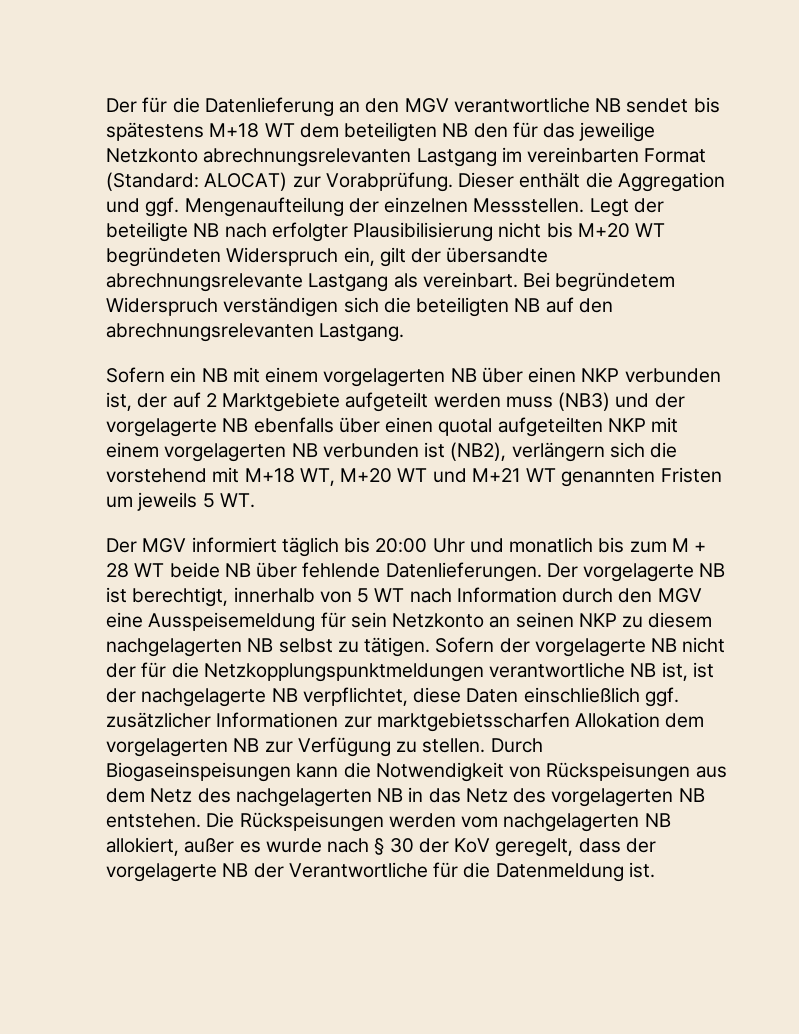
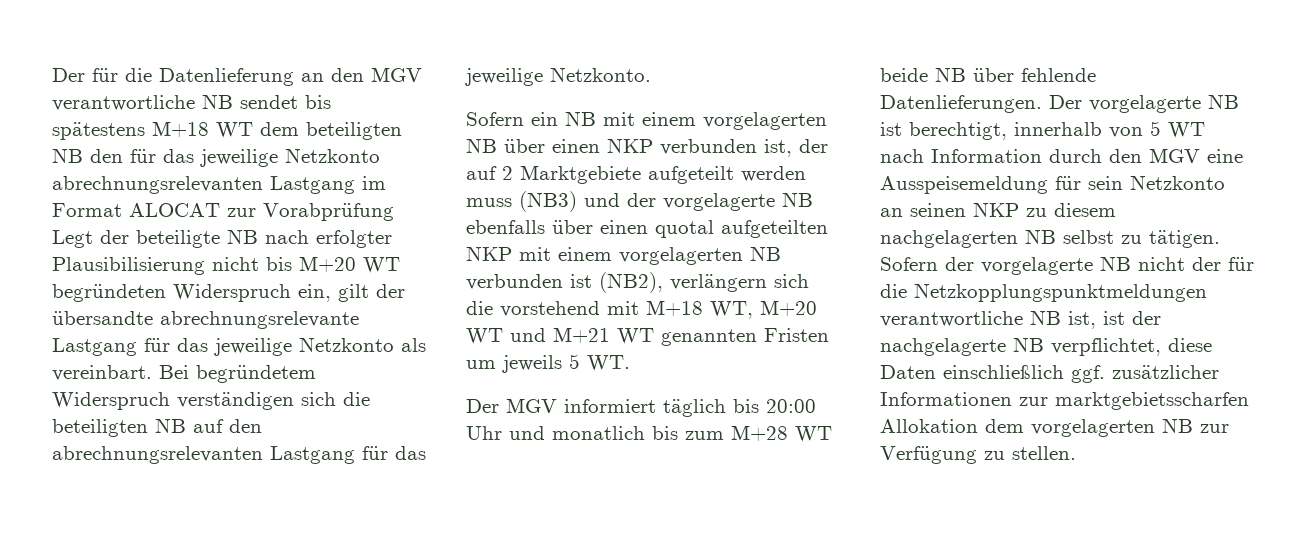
- Der für die Datenlieferung an den MGV verantwortliche NB sendet bis spätestens M+18 WT dem beteiligten NB den für das jeweilige Netzkonto abrechnungsrelevanten Lastgang im vereinbarten Format (Standard: ALOCAT) zur Vorabprüfung. Dieser enthält die Aggregation und ggf. Mengenaufteilung der einzelnen Messstellen. Legt der beteiligte NB nach erfolgter Plausibilisierung nicht bis M+20 WT begründeten Widerspruch ein, gilt der übersandte abrechnungsrelevante Lastgang als vereinbart.
+ Der für die Datenlieferung an den MGV verantwortliche NB sendet bis spätestens M+18 WT dem beteiligten NB den für das jeweilige Netzkonto abrechnungsrelevanten Lastgang im Format ALOCAT zur Vorabprüfung Legt der beteiligte NB nach erfolgter Plausibilisierung nicht bis M+20 WT begründeten Widerspruch ein, gilt der übersandte abrechnungsrelevante Lastgang für das jeweilige Netzkonto als vereinbart.
- Bei begründetem Widerspruch verständigen sich die beteiligten NB auf den abrechnungsrelevanten Lastgang.
+ Bei begründetem Widerspruch verständigen sich die beteiligten NB auf den abrechnungsrelevanten Lastgang für das jeweilige Netzkonto.
- Der MGV informiert täglich bis 20:00 Uhr und monatlich bis zum M + 28 WT beide NB über fehlende Datenlieferungen.
+ Der MGV informiert täglich bis 20:00 Uhr und monatlich bis zum M+28 WT beide NB über fehlende Datenlieferungen.
- Durch Biogaseinspeisungen kann die Notwendigkeit von Rückspeisungen aus dem Netz des nachgelagerten NB in das Netz des vorgelagerten NB entstehen. Die Rückspeisungen werden vom nachgelagerten NB allokiert, außer es wurde nach § 30 der KoV geregelt, dass der vorgelagerte NB der Verantwortliche für die Datenmeldung ist.

